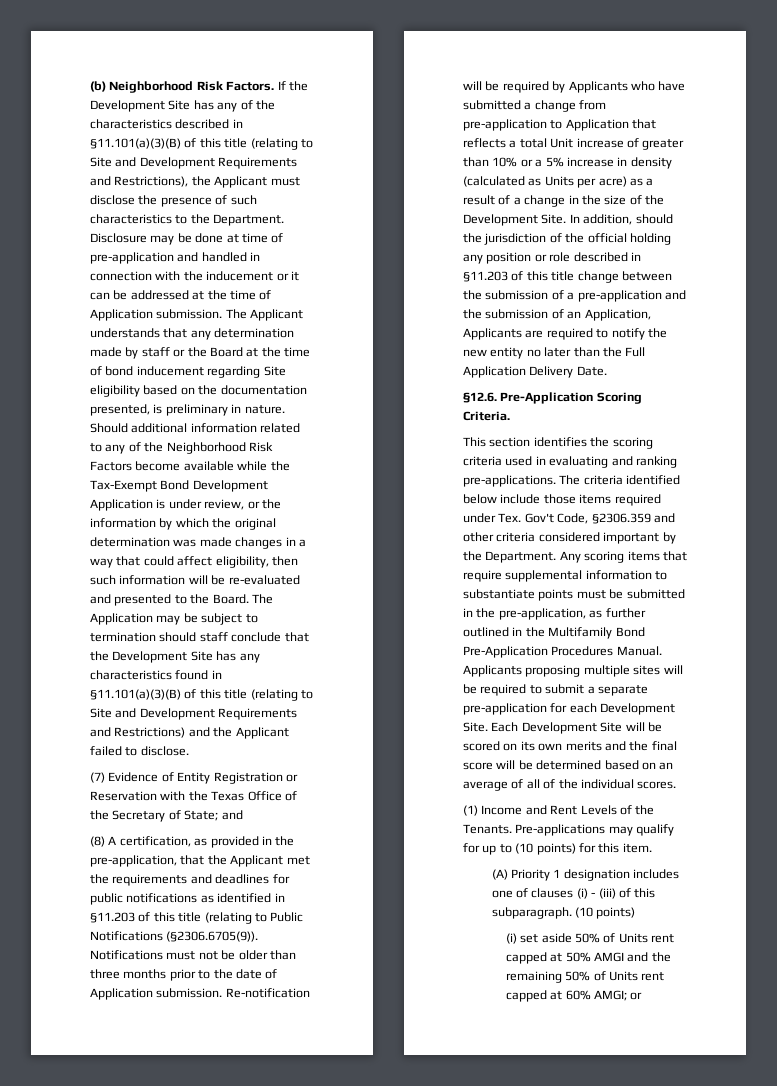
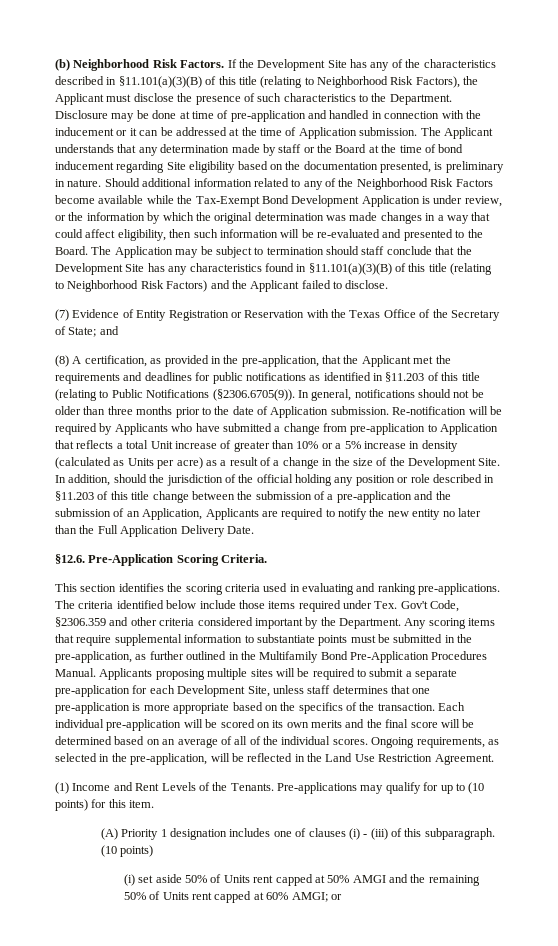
- If the Development Site has any of the characteristics described in §11.101(a)(3)(B) of this title (relating to Site and Development Requirements and Restrictions), the Applicant must disclose the presence of such characteristics to the Department.
+ If the Development Site has any of the characteristics described in §11.101(a)(3)(B) of this title (relating to Neighborhood Risk Factors), the Applicant must disclose the presence of such characteristics to the Department.
- The Application may be subject to termination should staff conclude that the Development Site has any characteristics found in §11.101(a)(3)(B) of this title (relating to Site and Development Requirements and Restrictions) and the Applicant failed to disclose.
+ The Application may be subject to termination should staff conclude that the Development Site has any characteristics found in §11.101(a)(3)(B) of this title (relating to Neighborhood Risk Factors) and the Applicant failed to disclose.
- (8) A certification, as provided in the pre-application, that the Applicant met the requirements and deadlines for public notifications as identified in §11.203 of this title (relating to Public Notifications (§2306.6705(9)). Notifications must not be older than three months prior to the date of Application submission.
+ (8) A certification, as provided in the pre-application, that the Applicant met the requirements and deadlines for public notifications as identified in §11.203 of this title (relating to Public Notifications (§2306.6705(9)). In general, notifications should not be older than three months prior to the date of Application submission.
- Applicants proposing multiple sites will be required to submit a separate pre-application for each Development Site. Each Development Site will be scored on its own merits and the final score will be determined based on an average of all of the individual scores.
+ Applicants proposing multiple sites will be required to submit a separate pre-application for each Development Site, unless staff determines that one pre-application is more appropriate based on the specifics of the transaction. Each individual pre-application will be scored on its own merits and the final score will be determined based on an average of all of the individual scores. Ongoing requirements, as selected in the pre-application, will be reflected in the Land Use Restriction Agreement.

